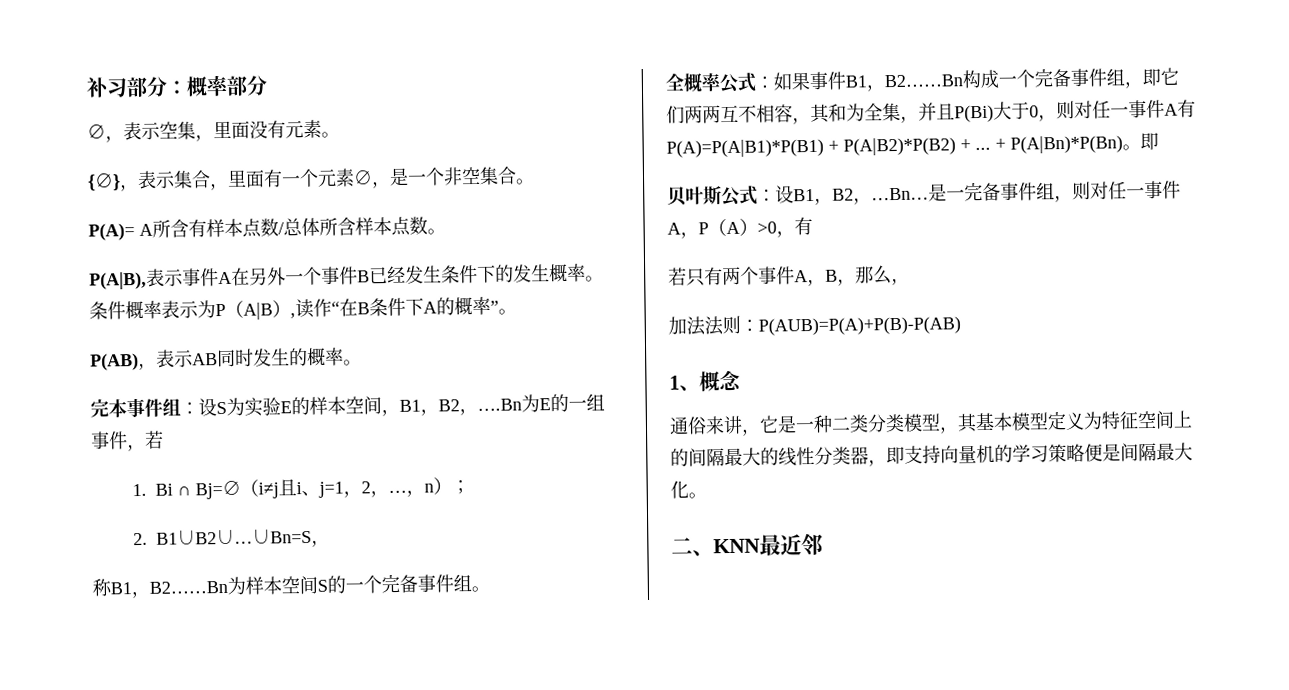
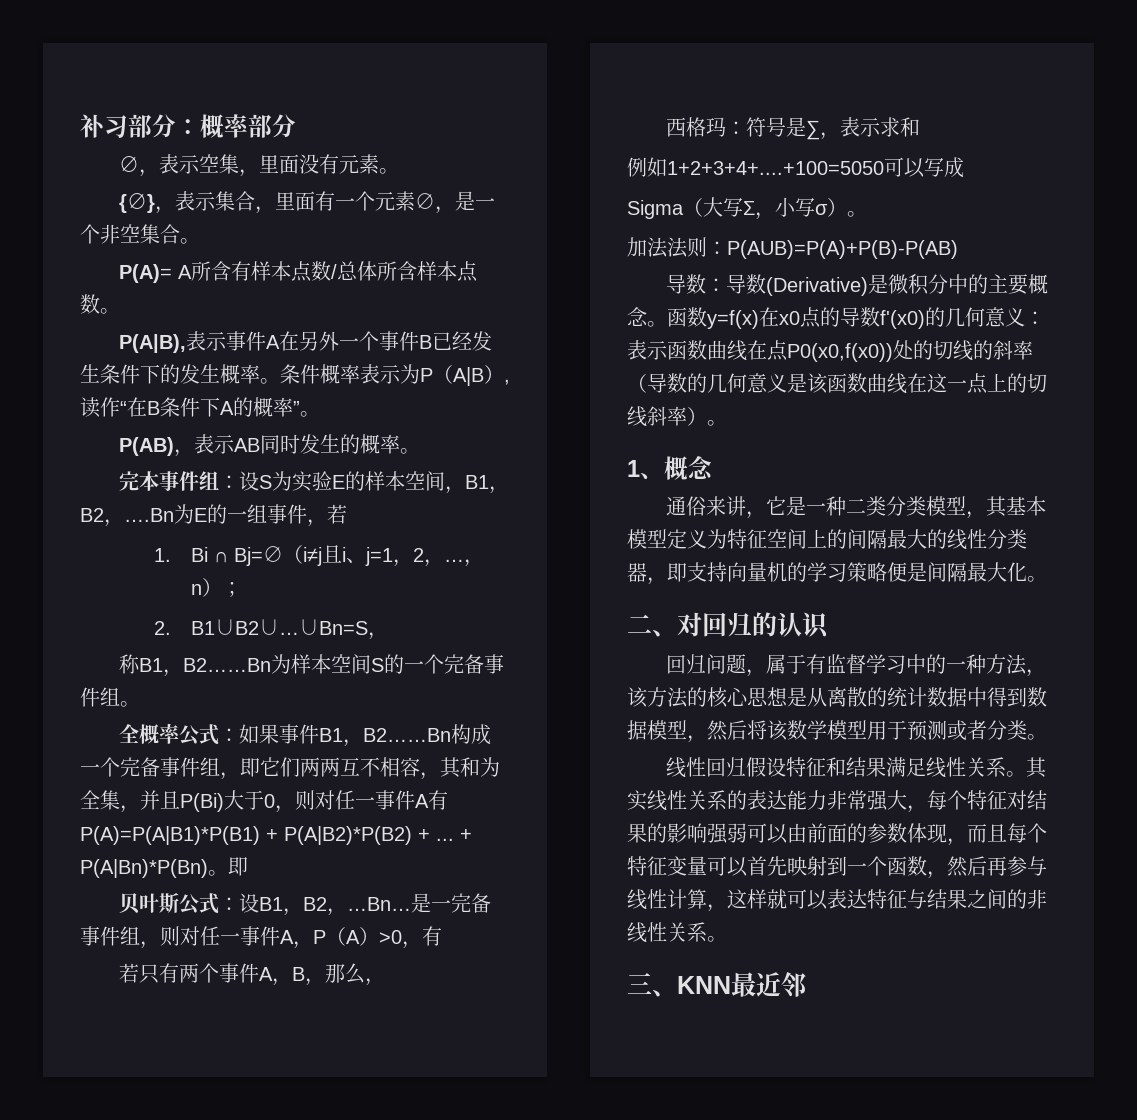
+ 西格玛：符号是∑，表示求和
+ 例如1+2+3+4+....+100=5050可以写成
+ Sigma（大写Σ，小写σ）。
  加法法则：P(AUB)=P(A)+P(B)-P(AB)
+ 导数：导数(Derivative)是微积分中的主要概念。函数y=f(x)在x0点的导数f'(x0)的几何意义：表示函数曲线在点P0(x0,f(x0))处的切线的斜率（导数的几何意义是该函数曲线在这一点上的切线斜率）。
- 二、KNN最近邻
+ 二、对回归的认识
+ 回归问题，属于有监督学习中的一种方法，该方法的核心思想是从离散的统计数据中得到数据模型，然后将该数学模型用于预测或者分类。
+ 线性回归假设特征和结果满足线性关系。其实线性关系的表达能力非常强大，每个特征对结果的影响强弱可以由前面的参数体现，而且每个特征变量可以首先映射到一个函数，然后再参与线性计算，这样就可以表达特征与结果之间的非线性关系。
+ 三、KNN最近邻

